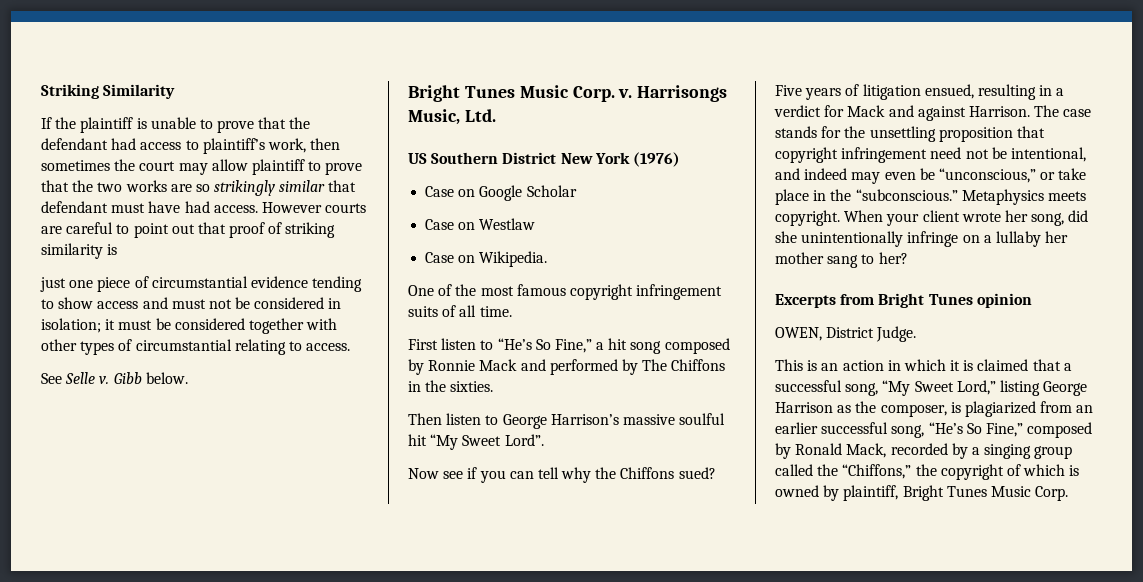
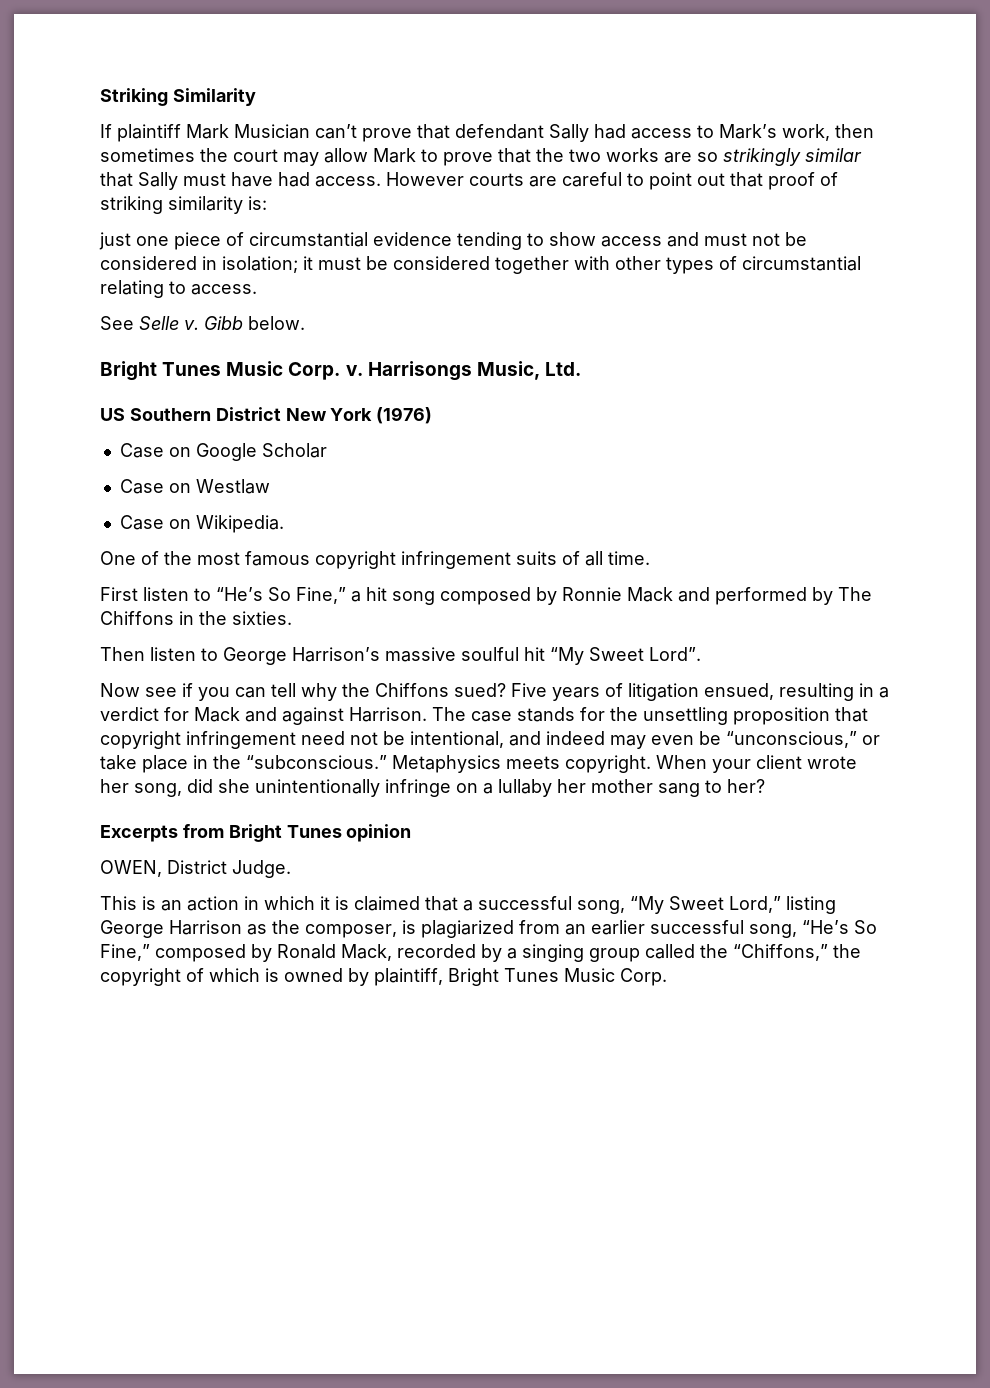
- If the plaintiff is unable to prove that the defendant had access to plaintiff’s work, then sometimes the court may allow plaintiff to prove that the two works are so strikingly similar that defendant must have had access.
+ If plaintiff Mark Musician can’t prove that defendant Sally had access to Mark’s work, then sometimes the court may allow Mark to prove that the two works are so strikingly similar that Sally must have had access.
- However courts are careful to point out that proof of striking similarity is
+ However courts are careful to point out that proof of striking similarity is:

